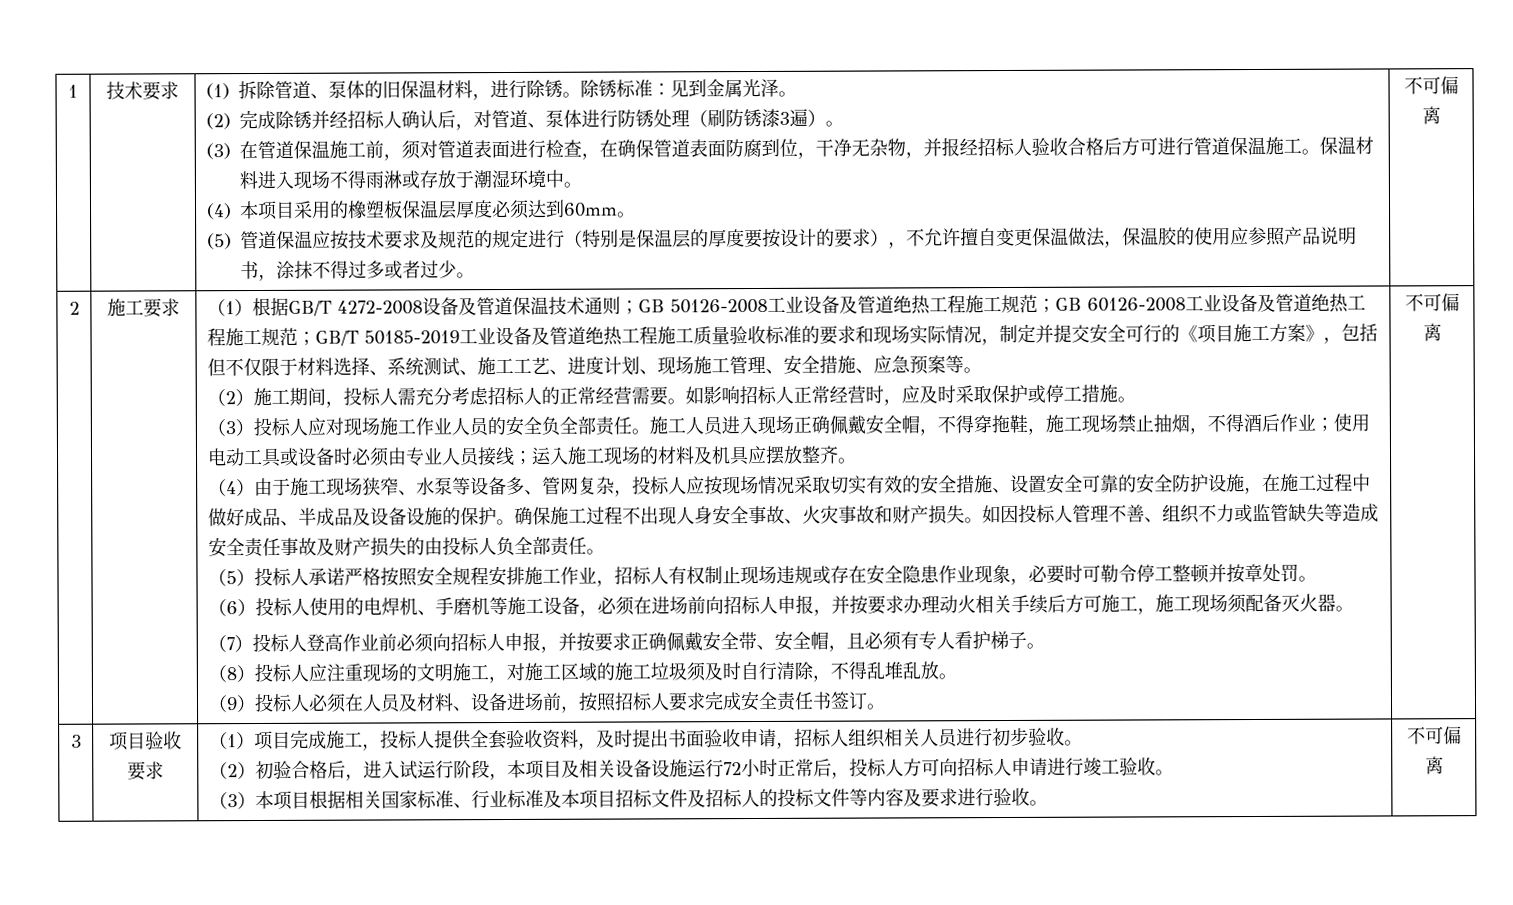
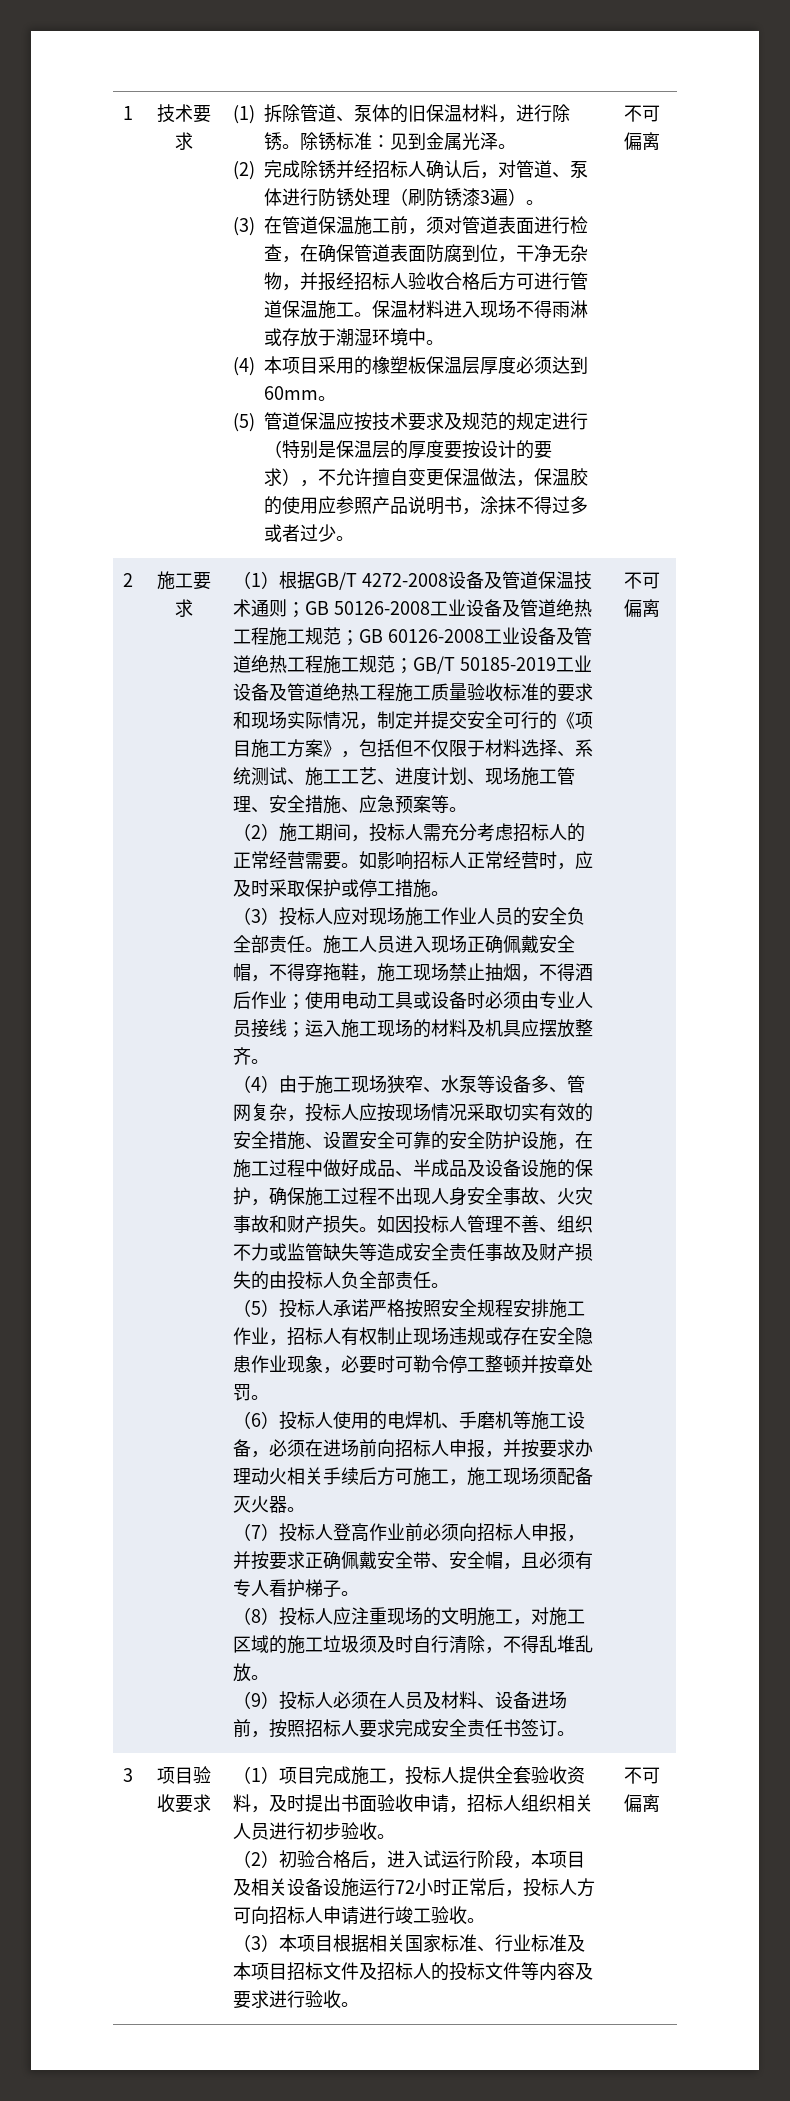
- （4）由于施工现场狭窄、水泵等设备多、管网复杂，投标人应按现场情况采取切实有效的安全措施、设置安全可靠的安全防护设施，在施工过程中做好成品、半成品及设备设施的保护。确保施工过程不出现人身安全事故、火灾事故和财产损失。
+ （4）由于施工现场狭窄、水泵等设备多、管网复杂，投标人应按现场情况采取切实有效的安全措施、设置安全可靠的安全防护设施，在施工过程中做好成品、半成品及设备设施的保护，确保施工过程不出现人身安全事故、火灾事故和财产损失。

